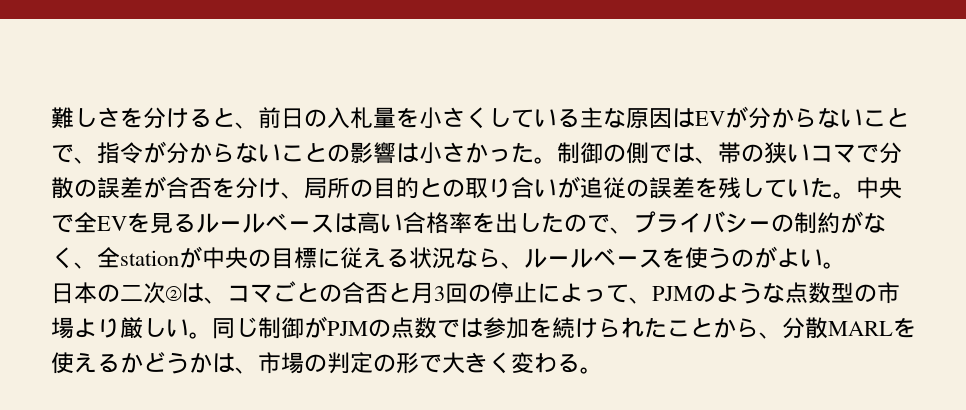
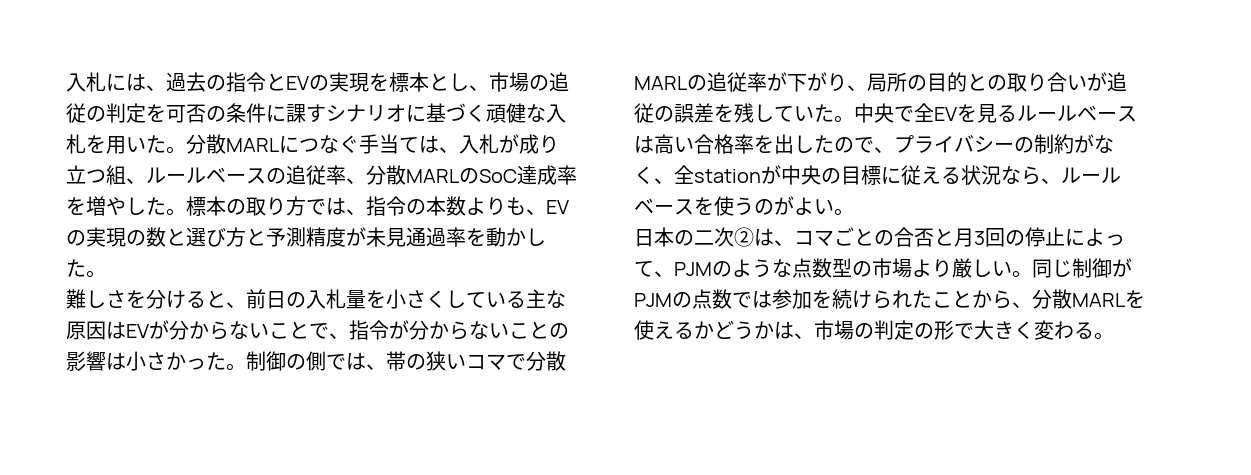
+ 入札には、過去の指令とEVの実現を標本とし、市場の追従の判定を可否の条件に課すシナリオに基づく頑健な入札を用いた。分散MARLにつなぐ手当ては、入札が成り立つ組、ルールベースの追従率、分散MARLのSoC達成率を増やした。標本の取り方では、指令の本数よりも、EVの実現の数と選び方と予測精度が未見通過率を動かした。
- 制御の側では、帯の狭いコマで分散の誤差が合否を分け、局所の目的との取り合いが追従の誤差を残していた。
+ 制御の側では、帯の狭いコマで分散MARLの追従率が下がり、局所の目的との取り合いが追従の誤差を残していた。

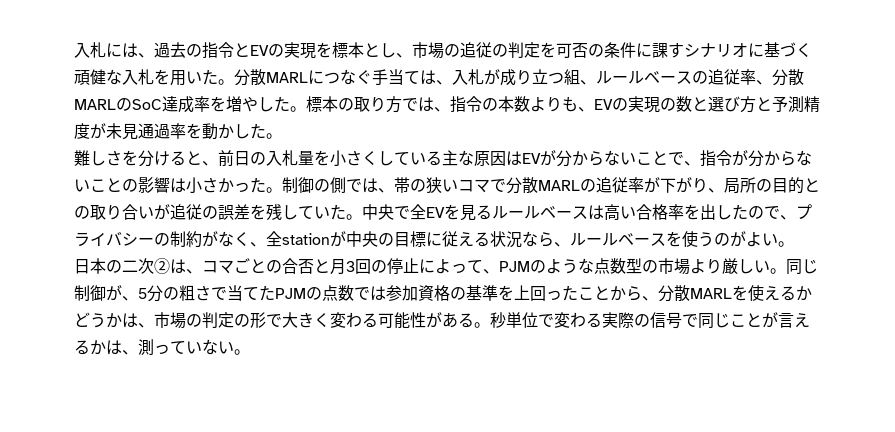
- 同じ制御がPJMの点数では参加を続けられたことから、分散MARLを使えるかどうかは、市場の判定の形で大きく変わる。
+ 同じ制御が、5分の粗さで当てたPJMの点数では参加資格の基準を上回ったことから、分散MARLを使えるかどうかは、市場の判定の形で大きく変わる可能性がある。秒単位で変わる実際の信号で同じことが言えるかは、測っていない。

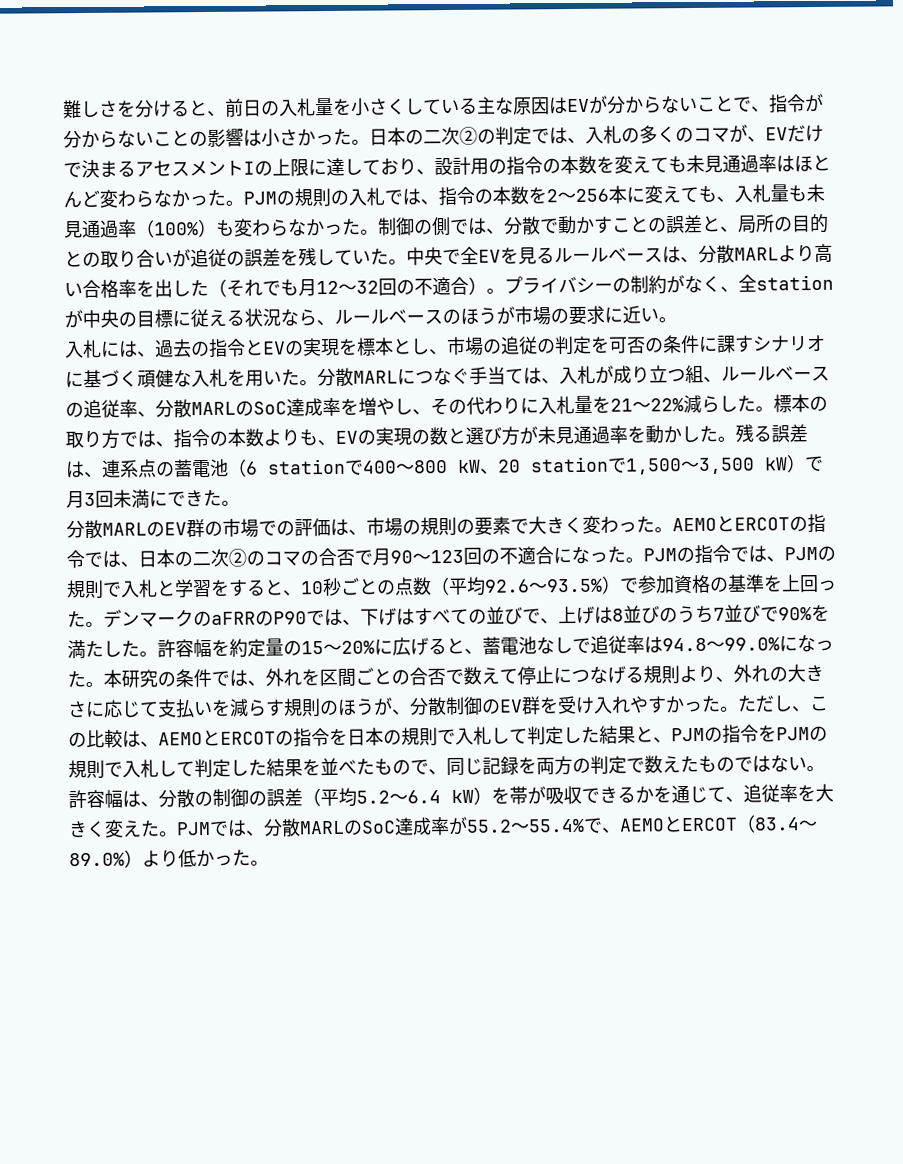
+ 難しさを分けると、前日の入札量を小さくしている主な原因はEVが分からないことで、指令が分からないことの影響は小さかった。日本の二次②の判定では、入札の多くのコマが、EVだけで決まるアセスメントIの上限に達しており、設計用の指令の本数を変えても未見通過率はほとんど変わらなかった。PJMの規則の入札では、指令の本数を2〜256本に変えても、入札量も未見通過率（100%）も変わらなかった。制御の側では、分散で動かすことの誤差と、局所の目的との取り合いが追従の誤差を残していた。中央で全EVを見るルールベースは、分散MARLより高い合格率を出した（それでも月12〜32回の不適合）。プライバシーの制約がなく、全stationが中央の目標に従える状況なら、ルールベースのほうが市場の要求に近い。
- 分散MARLにつなぐ手当ては、入札が成り立つ組、ルールベースの追従率、分散MARLのSoC達成率を増やした。
+ 分散MARLにつなぐ手当ては、入札が成り立つ組、ルールベースの追従率、分散MARLのSoC達成率を増やし、その代わりに入札量を21〜22%減らした。
- 標本の取り方では、指令の本数よりも、EVの実現の数と選び方と予測精度が未見通過率を動かした。
- 難しさを分けると、前日の入札量を小さくしている主な原因はEVが分からないことで、指令が分からないことの影響は小さかった。制御の側では、帯の狭いコマで分散MARLの追従率が下がり、局所の目的との取り合いが追従の誤差を残していた。中央で全EVを見るルールベースは高い合格率を出したので、プライバシーの制約がなく、全stationが中央の目標に従える状況なら、ルールベースを使うのがよい。
- 日本の二次②は、コマごとの合否と月3回の停止によって、PJMのような点数型の市場より厳しい。同じ制御が、5分の粗さで当てたPJMの点数では参加資格の基準を上回ったことから、分散MARLを使えるかどうかは、市場の判定の形で大きく変わる可能性がある。秒単位で変わる実際の信号で同じことが言えるかは、測っていない。
+ 標本の取り方では、指令の本数よりも、EVの実現の数と選び方が未見通過率を動かした。残る誤差は、連系点の蓄電池（6 stationで400〜800 kW、20 stationで1,500〜3,500 kW）で月3回未満にできた。
+ 分散MARLのEV群の市場での評価は、市場の規則の要素で大きく変わった。AEMOとERCOTの指令では、日本の二次②のコマの合否で月90〜123回の不適合になった。PJMの指令では、PJMの規則で入札と学習をすると、10秒ごとの点数（平均92.6〜93.5%）で参加資格の基準を上回った。デンマークのaFRRのP90では、下げはすべての並びで、上げは8並びのうち7並びで90%を満たした。許容幅を約定量の15〜20%に広げると、蓄電池なしで追従率は94.8〜99.0%になった。本研究の条件では、外れを区間ごとの合否で数えて停止につなげる規則より、外れの大きさに応じて支払いを減らす規則のほうが、分散制御のEV群を受け入れやすかった。ただし、この比較は、AEMOとERCOTの指令を日本の規則で入札して判定した結果と、PJMの指令をPJMの規則で入札して判定した結果を並べたもので、同じ記録を両方の判定で数えたものではない。許容幅は、分散の制御の誤差（平均5.2〜6.4 kW）を帯が吸収できるかを通じて、追従率を大きく変えた。PJMでは、分散MARLのSoC達成率が55.2〜55.4%で、AEMOとERCOT（83.4〜89.0%）より低かった。

